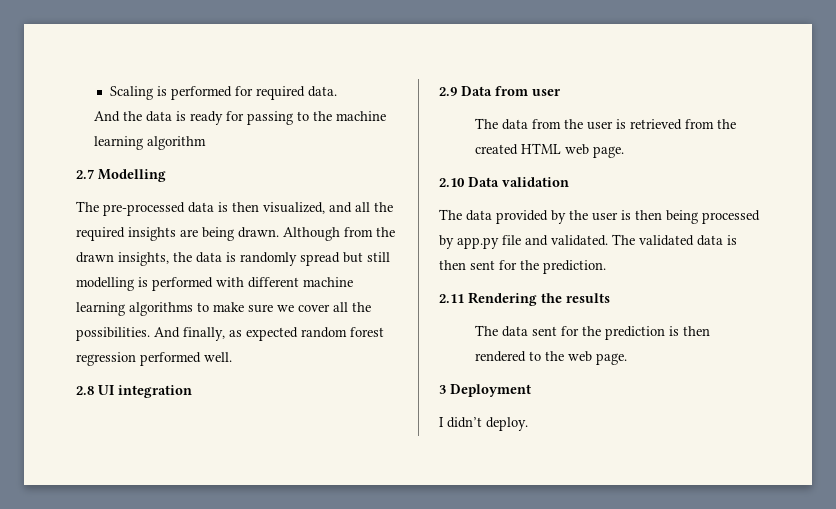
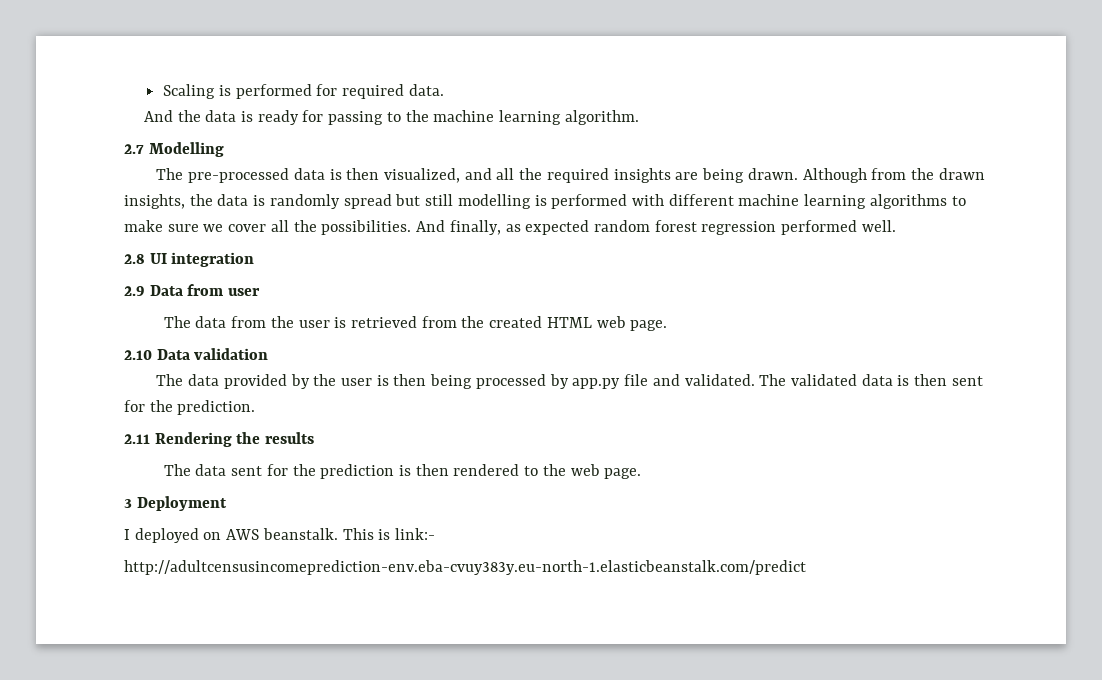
- And the data is ready for passing to the machine learning algorithm
+ And the data is ready for passing to the machine learning algorithm.
- I didn’t deploy.
+ I deployed on AWS beanstalk. This is link:-
+ http://adultcensusincomeprediction-env.eba-cvuy383y.eu-north-1.elasticbeanstalk.com/predict

